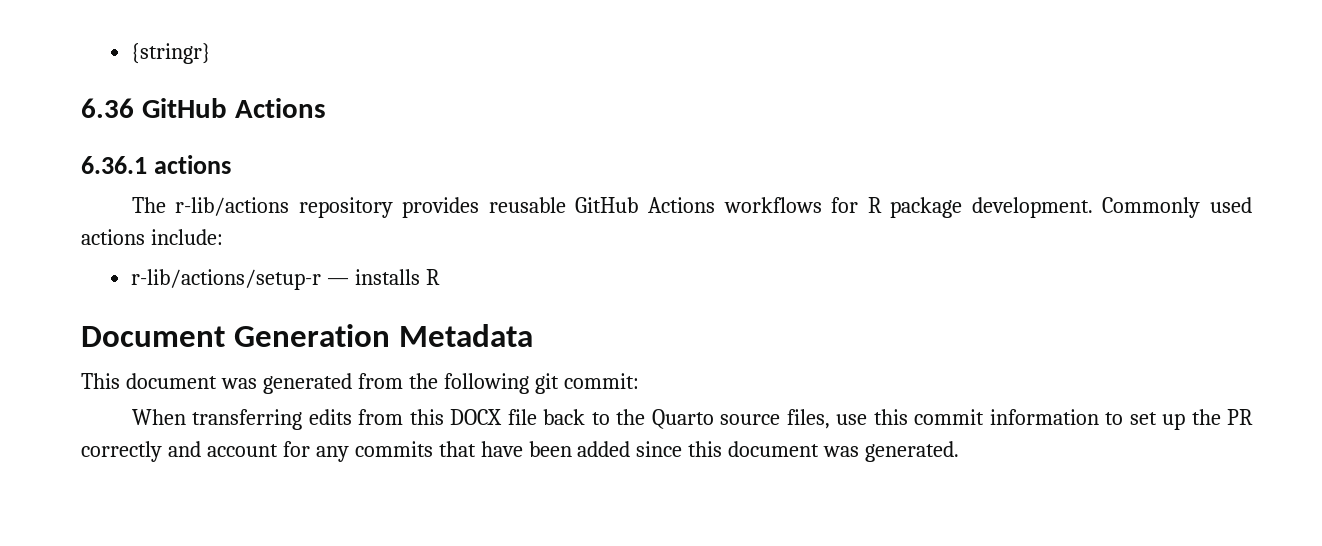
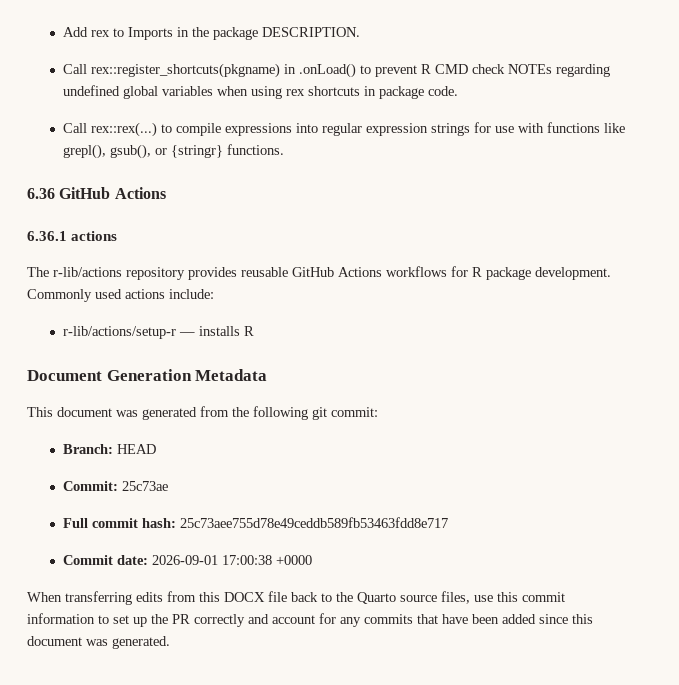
- {stringr}
+ Add rex to Imports in the package DESCRIPTION.
+ Call rex::register_shortcuts(pkgname) in .onLoad() to prevent R CMD check NOTEs regarding undefined global variables when using rex shortcuts in package code.
+ Call rex::rex(...) to compile expressions into regular expression strings for use with functions like grepl(), gsub(), or {stringr} functions.
+ Branch: HEAD
+ Commit: 25c73ae
+ Full commit hash: 25c73aee755d78e49ceddb589fb53463fdd8e717
+ Commit date: 2026-09-01 17:00:38 +0000

